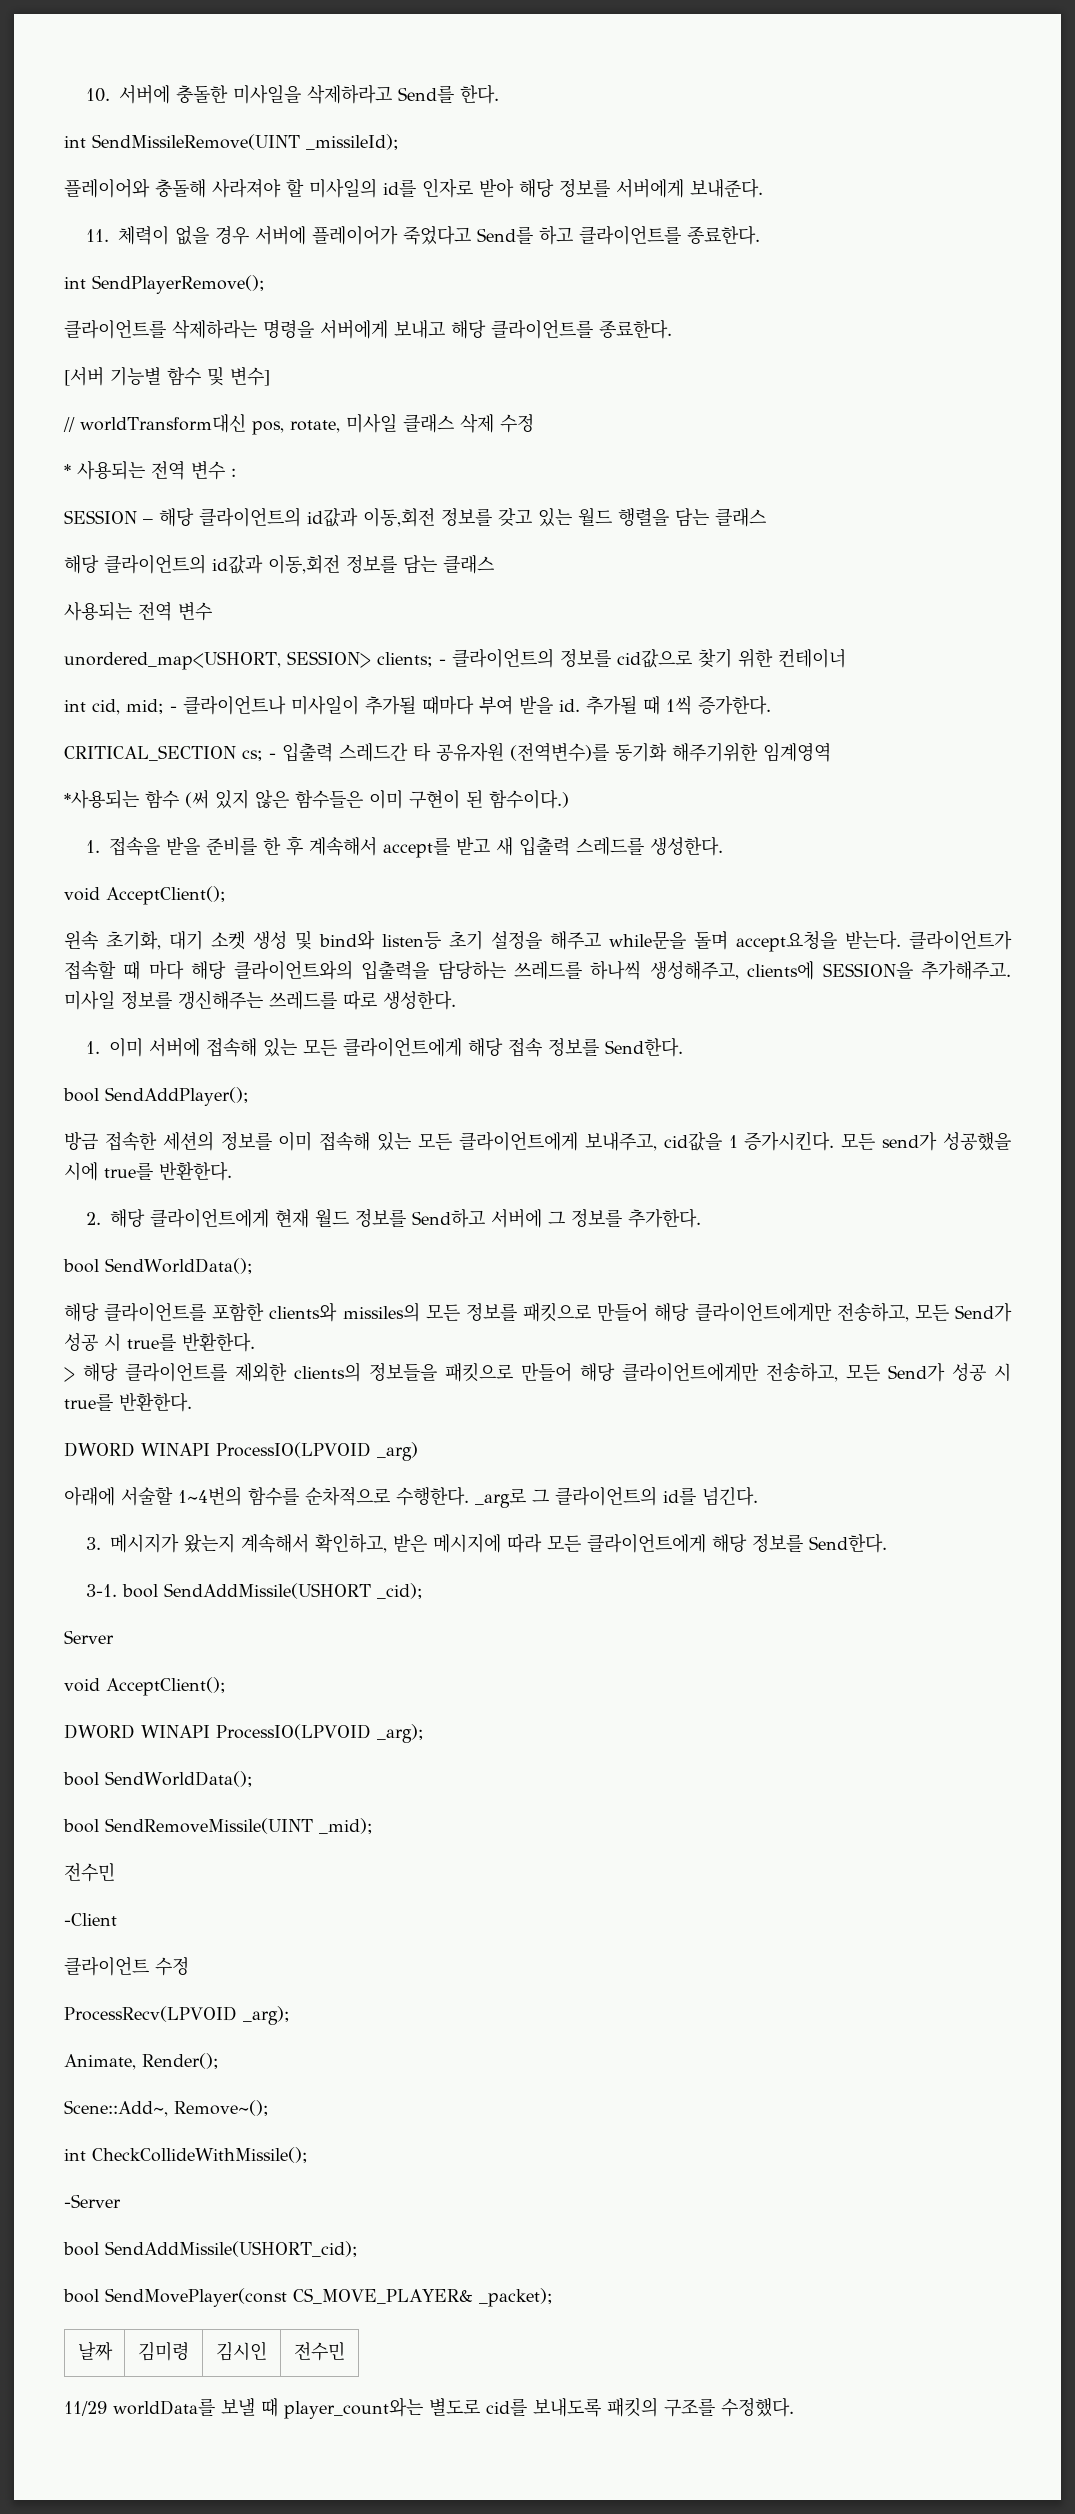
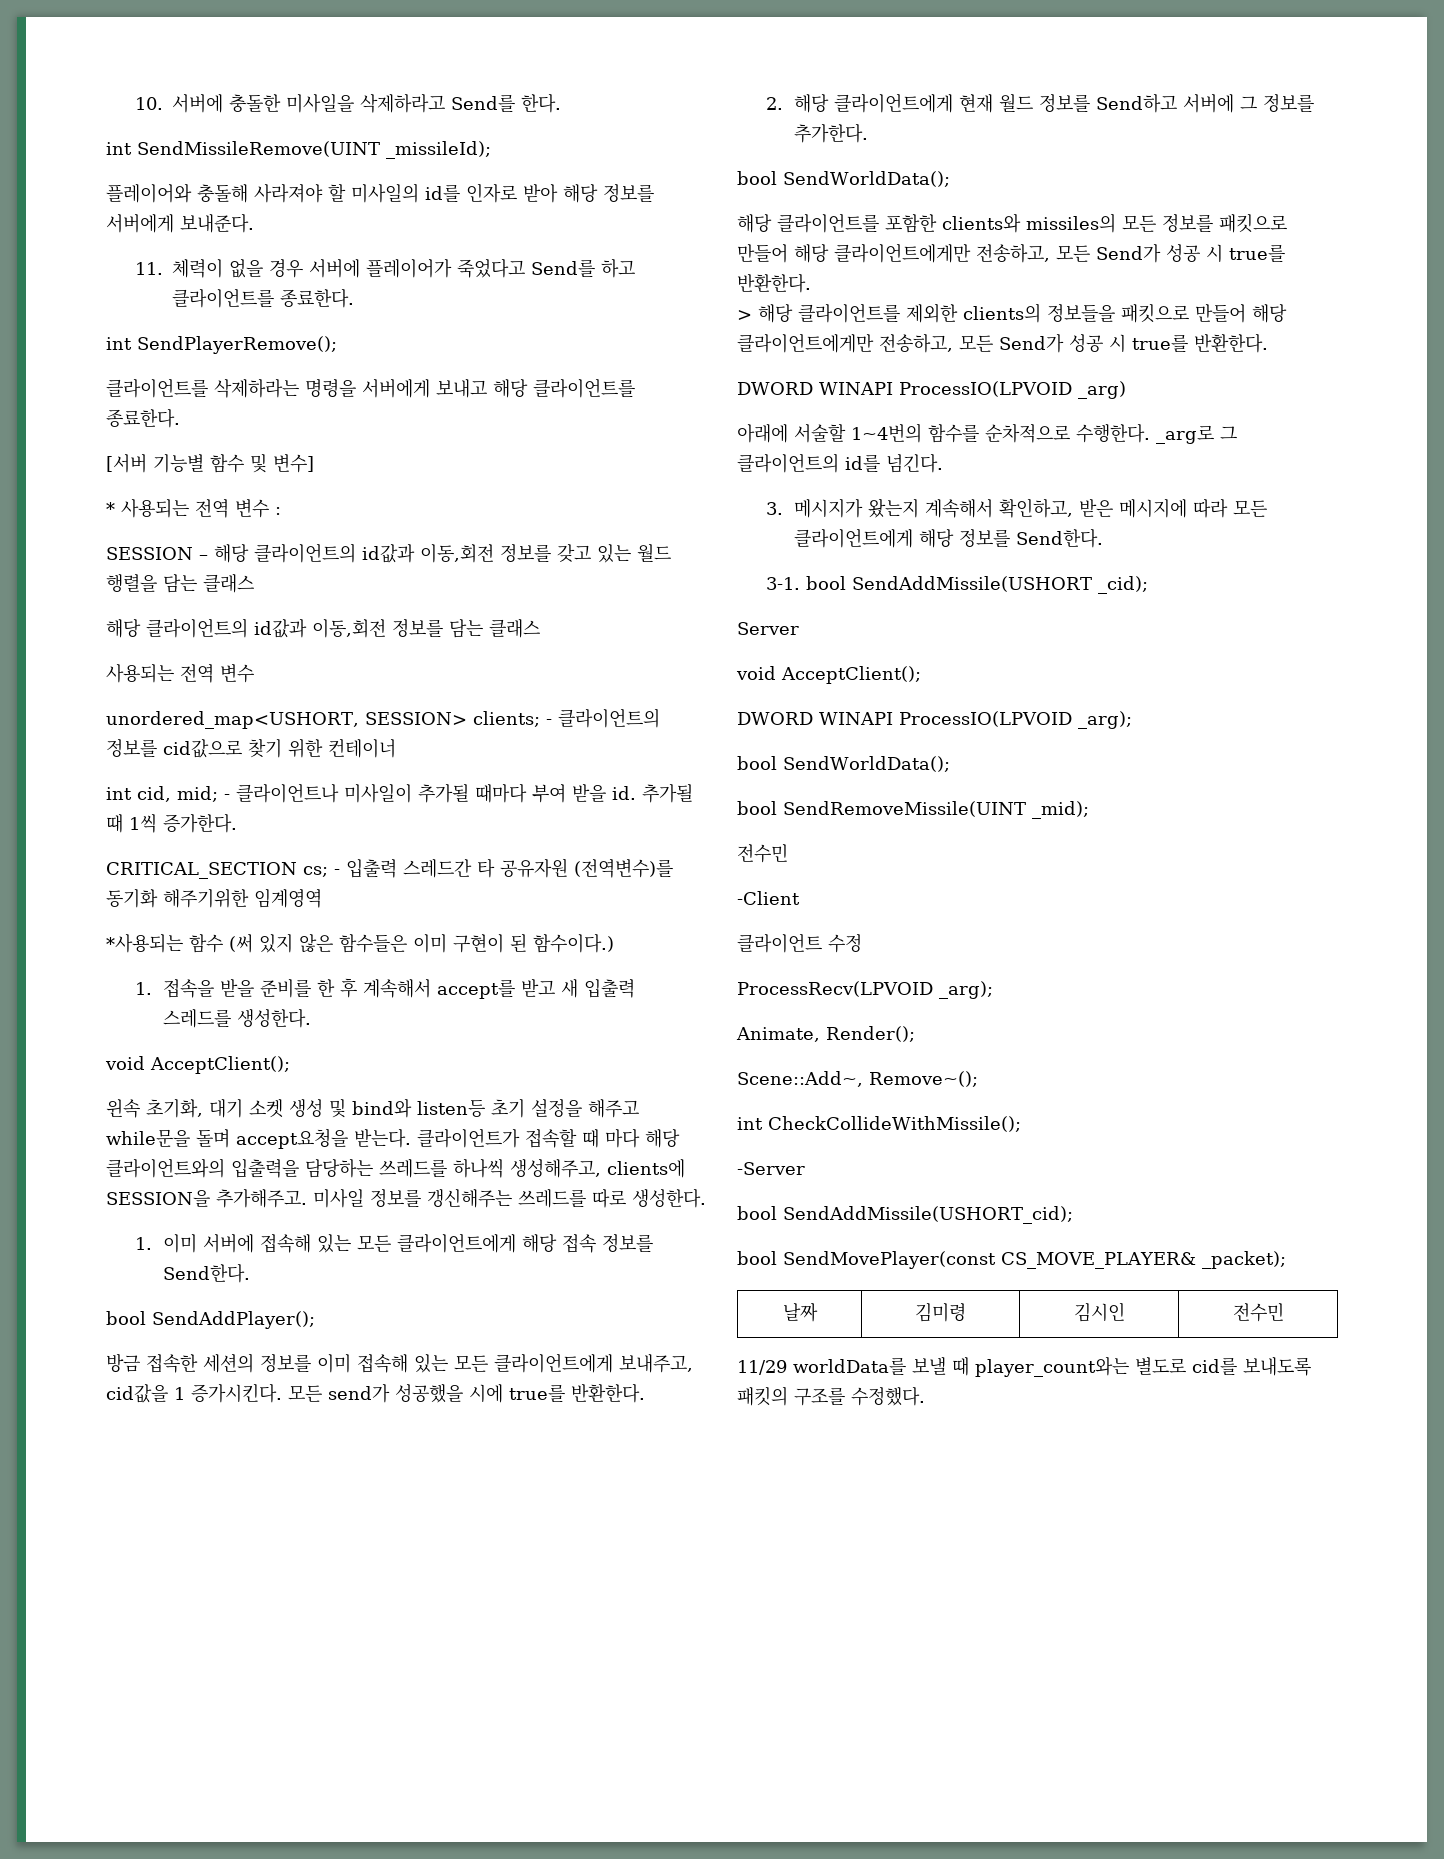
- // worldTransform대신 pos, rotate, 미사일 클래스 삭제 수정

